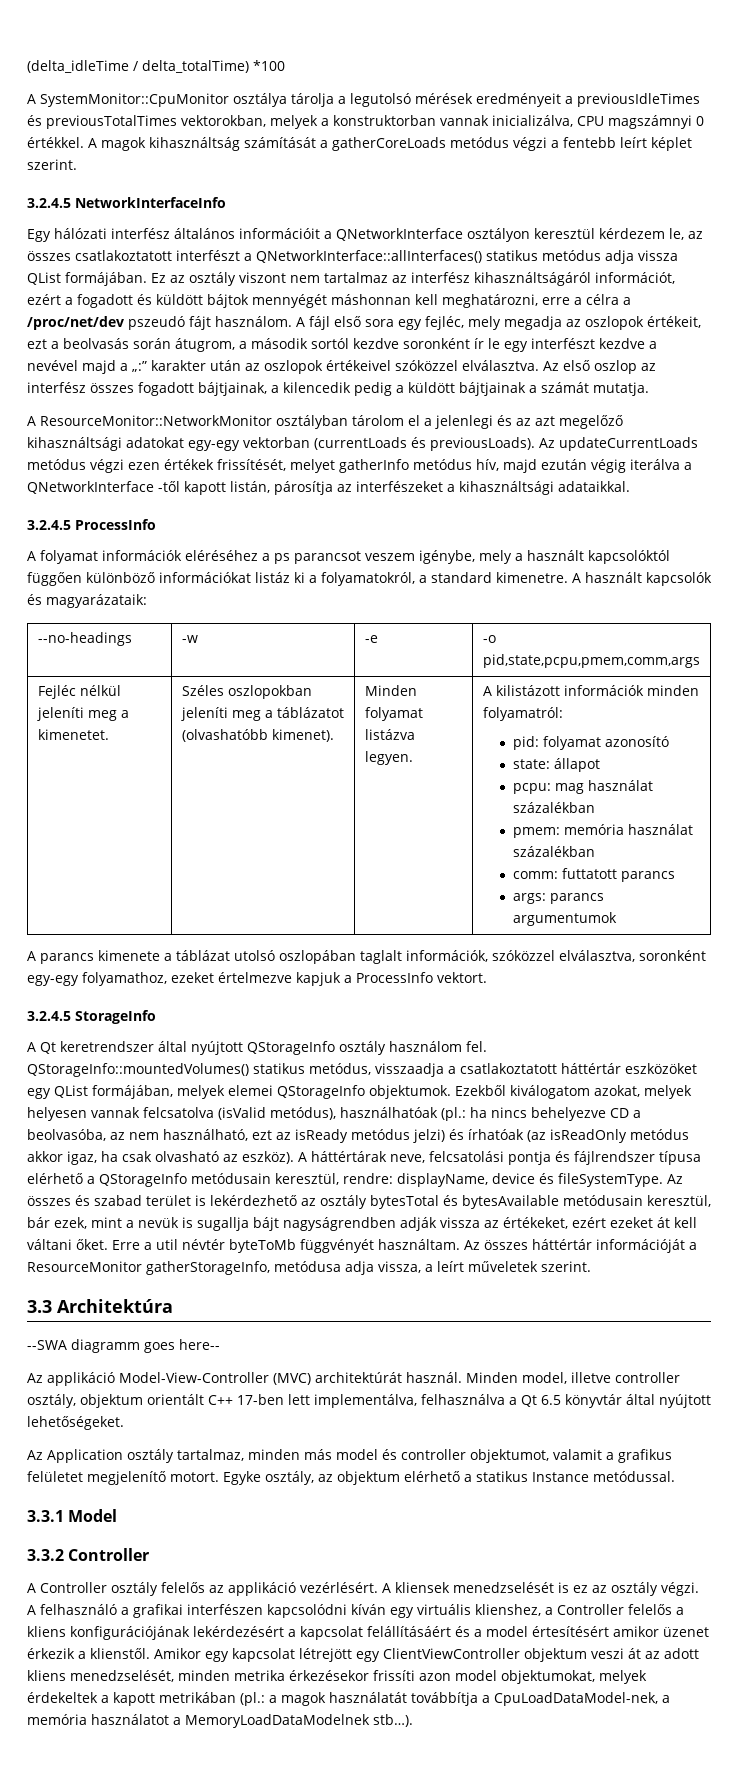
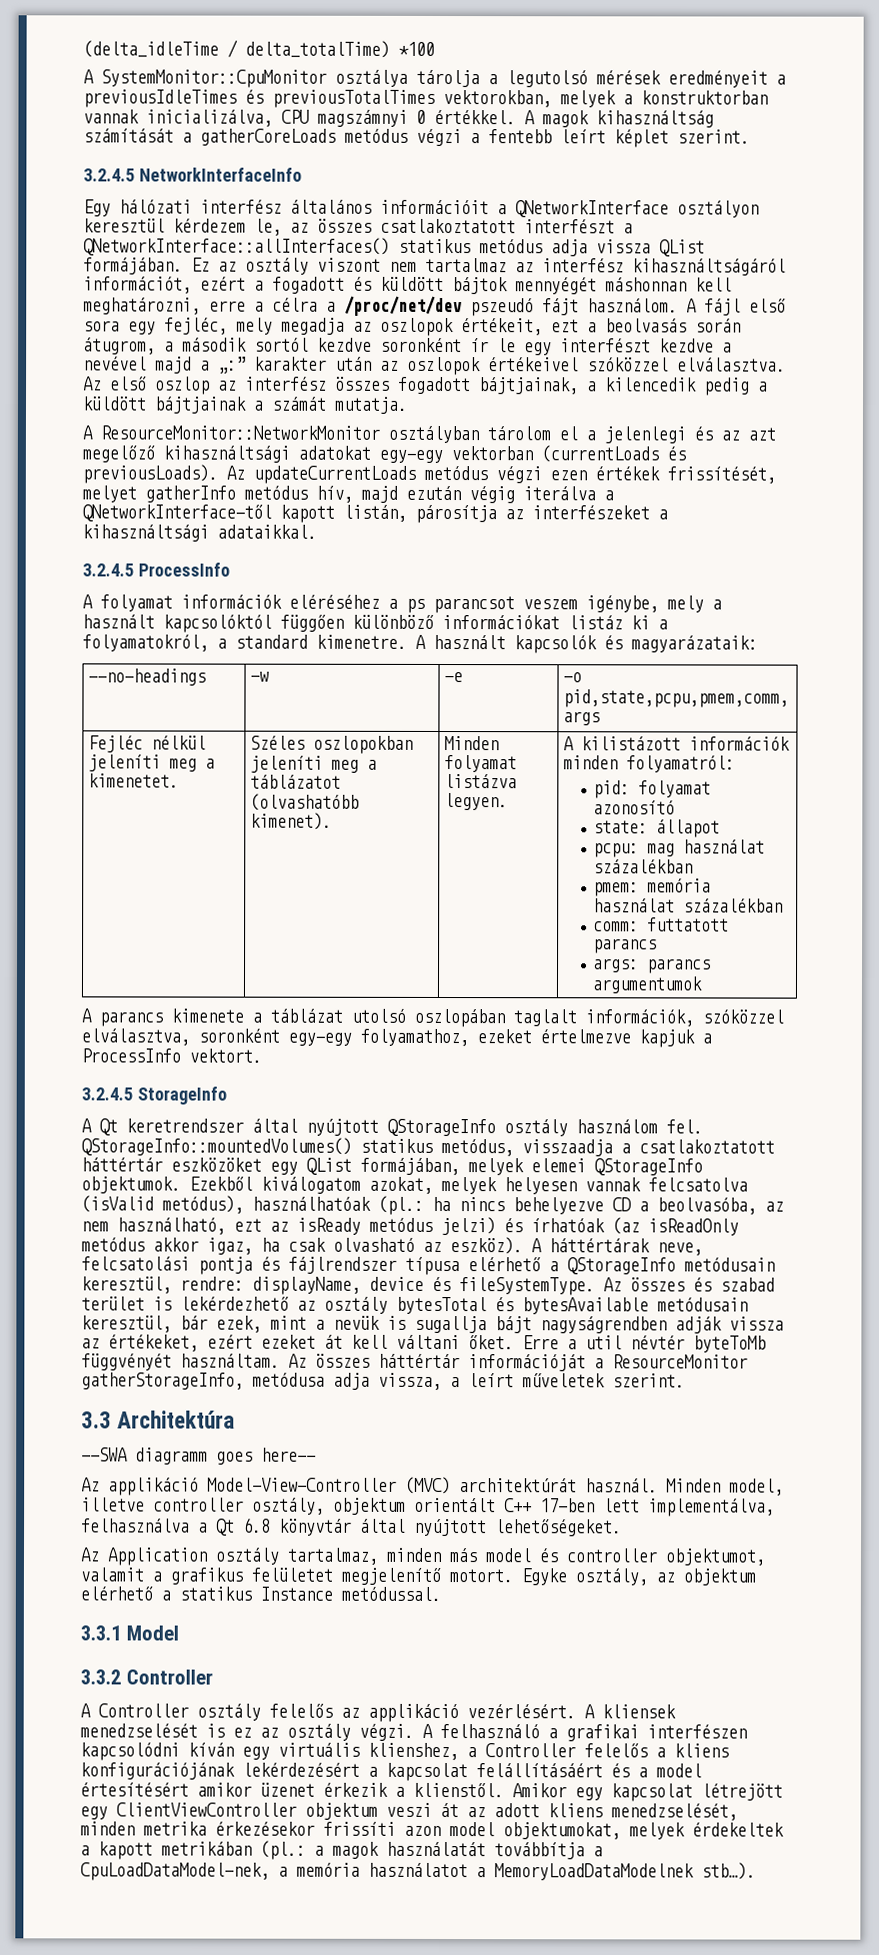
- Az updateCurrentLoads metódus végzi ezen értékek frissítését, melyet gatherInfo metódus hív, majd ezután végig iterálva a QNetworkInterface -től kapott listán, párosítja az interfészeket a kihasználtsági adataikkal.
+ Az updateCurrentLoads metódus végzi ezen értékek frissítését, melyet gatherInfo metódus hív, majd ezután végig iterálva a QNetworkInterface-től kapott listán, párosítja az interfészeket a kihasználtsági adataikkal.
- Minden model, illetve controller osztály, objektum orientált C++ 17-ben lett implementálva, felhasználva a Qt 6.5 könyvtár által nyújtott lehetőségeket.
+ Minden model, illetve controller osztály, objektum orientált C++ 17-ben lett implementálva, felhasználva a Qt 6.8 könyvtár által nyújtott lehetőségeket.

